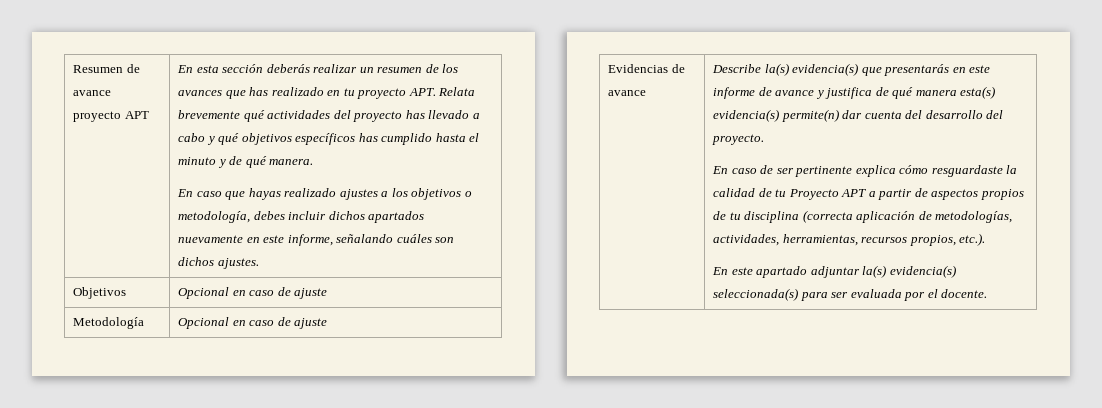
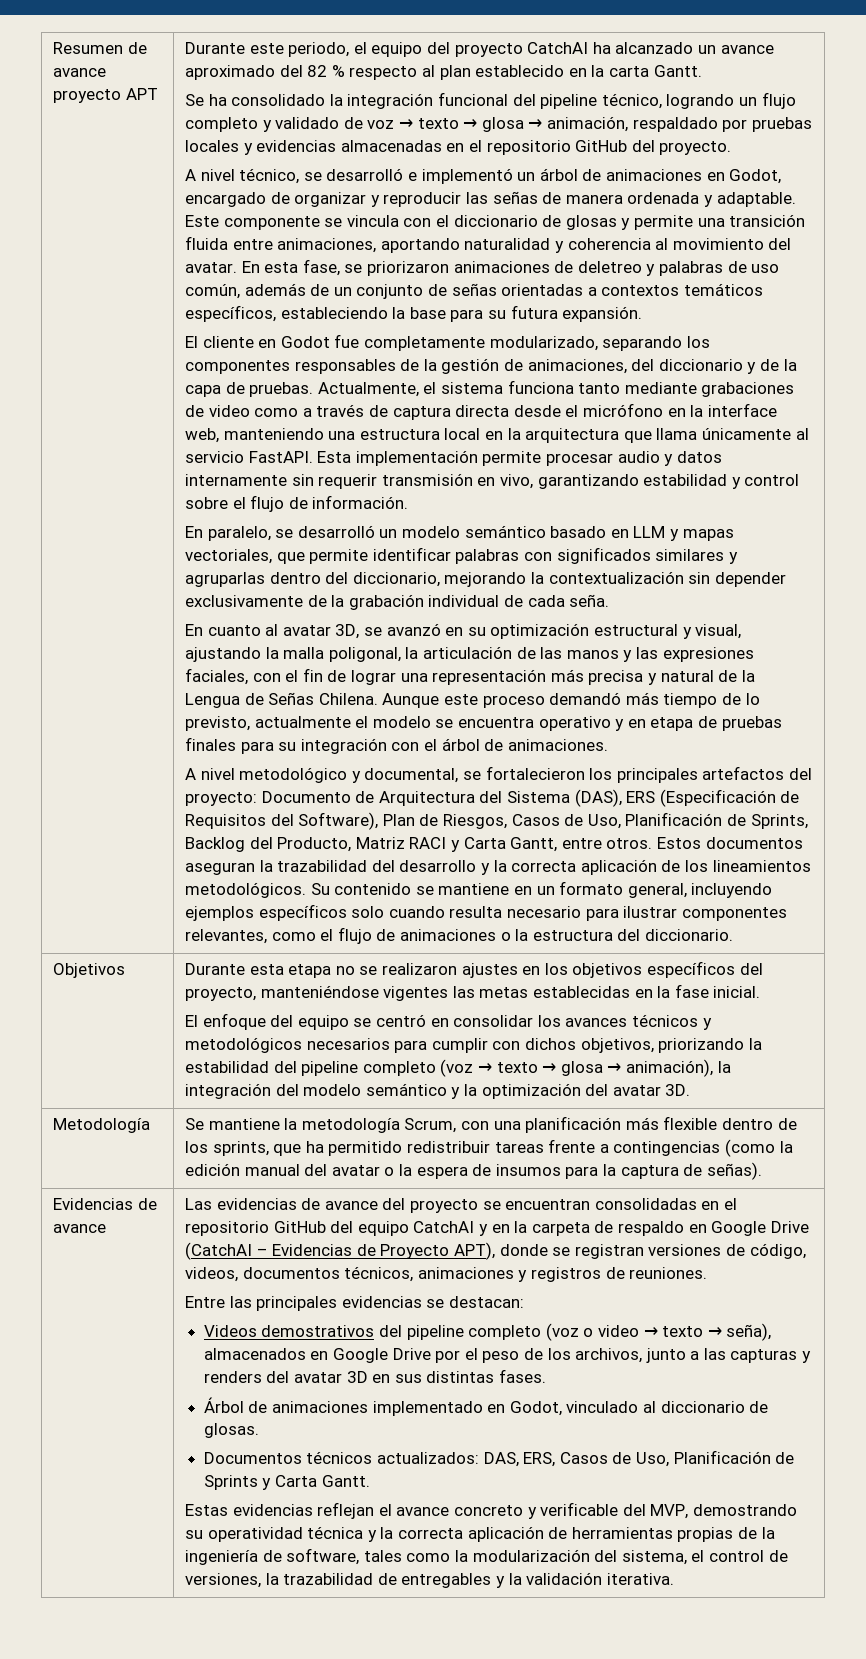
- En esta sección deberás realizar un resumen de los avances que has realizado en tu proyecto APT. Relata brevemente qué actividades del proyecto has llevado a cabo y qué objetivos específicos has cumplido hasta el minuto y de qué manera.
- En caso que hayas realizado ajustes a los objetivos o metodología, debes incluir dichos apartados nuevamente en este informe, señalando cuáles son dichos ajustes.
- Objetivos | Opcional en caso de ajuste
- Metodología | Opcional en caso de ajuste
- Evidencias de avance | Describe la(s) evidencia(s) que presentarás en este informe de avance y justifica de qué manera esta(s) evidencia(s) permite(n) dar cuenta del desarrollo del proyecto.
- En caso de ser pertinente explica cómo resguardaste la calidad de tu Proyecto APT a partir de aspectos propios de tu disciplina (correcta aplicación de metodologías, actividades, herramientas, recursos propios, etc.).
- En este apartado adjuntar la(s) evidencia(s) seleccionada(s) para ser evaluada por el docente.
+ Durante este periodo, el equipo del proyecto CatchAI ha alcanzado un avance aproximado del 82 % respecto al plan establecido en la carta Gantt.
+ Se ha consolidado la integración funcional del pipeline técnico, logrando un flujo completo y validado de voz → texto → glosa → animación, respaldado por pruebas locales y evidencias almacenadas en el repositorio GitHub del proyecto.
+ A nivel técnico, se desarrolló e implementó un árbol de animaciones en Godot, encargado de organizar y reproducir las señas de manera ordenada y adaptable. Este componente se vincula con el diccionario de glosas y permite una transición fluida entre animaciones, aportando naturalidad y coherencia al movimiento del avatar. En esta fase, se priorizaron animaciones de deletreo y palabras de uso común, además de un conjunto de señas orientadas a contextos temáticos específicos, estableciendo la base para su futura expansión.
+ El cliente en Godot fue completamente modularizado, separando los componentes responsables de la gestión de animaciones, del diccionario y de la capa de pruebas. Actualmente, el sistema funciona tanto mediante grabaciones de video como a través de captura directa desde el micrófono en la interface web, manteniendo una estructura local en la arquitectura que llama únicamente al servicio FastAPI. Esta implementación permite procesar audio y datos internamente sin requerir transmisión en vivo, garantizando estabilidad y control sobre el flujo de información.
+ En paralelo, se desarrolló un modelo semántico basado en LLM y mapas vectoriales, que permite identificar palabras con significados similares y agruparlas dentro del diccionario, mejorando la contextualización sin depender exclusivamente de la grabación individual de cada seña.
+ En cuanto al avatar 3D, se avanzó en su optimización estructural y visual, ajustando la malla poligonal, la articulación de las manos y las expresiones faciales, con el fin de lograr una representación más precisa y natural de la Lengua de Señas Chilena. Aunque este proceso demandó más tiempo de lo previsto, actualmente el modelo se encuentra operativo y en etapa de pruebas finales para su integración con el árbol de animaciones.
+ A nivel metodológico y documental, se fortalecieron los principales artefactos del proyecto: Documento de Arquitectura del Sistema (DAS), ERS (Especificación de Requisitos del Software), Plan de Riesgos, Casos de Uso, Planificación de Sprints, Backlog del Producto, Matriz RACI y Carta Gantt, entre otros. Estos documentos aseguran la trazabilidad del desarrollo y la correcta aplicación de los lineamientos metodológicos. Su contenido se mantiene en un formato general, incluyendo ejemplos específicos solo cuando resulta necesario para ilustrar componentes relevantes, como el flujo de animaciones o la estructura del diccionario.
+ Objetivos | Durante esta etapa no se realizaron ajustes en los objetivos específicos del proyecto, manteniéndose vigentes las metas establecidas en la fase inicial.
+ El enfoque del equipo se centró en consolidar los avances técnicos y metodológicos necesarios para cumplir con dichos objetivos, priorizando la estabilidad del pipeline completo (voz → texto → glosa → animación), la integración del modelo semántico y la optimización del avatar 3D.
+ Metodología | Se mantiene la metodología Scrum, con una planificación más flexible dentro de los sprints, que ha permitido redistribuir tareas frente a contingencias (como la edición manual del avatar o la espera de insumos para la captura de señas).
+ Evidencias de avance | Las evidencias de avance del proyecto se encuentran consolidadas en el repositorio GitHub del equipo CatchAI y en la carpeta de respaldo en Google Drive (CatchAI – Evidencias de Proyecto APT), donde se registran versiones de código, videos, documentos técnicos, animaciones y registros de reuniones.
+ Entre las principales evidencias se destacan:
+ Videos demostrativos del pipeline completo (voz o video → texto → seña), almacenados en Google Drive por el peso de los archivos, junto a las capturas y renders del avatar 3D en sus distintas fases.
+ Árbol de animaciones implementado en Godot, vinculado al diccionario de glosas.
+ Documentos técnicos actualizados: DAS, ERS, Casos de Uso, Planificación de Sprints y Carta Gantt.
+ Estas evidencias reflejan el avance concreto y verificable del MVP, demostrando su operatividad técnica y la correcta aplicación de herramientas propias de la ingeniería de software, tales como la modularización del sistema, el control de versiones, la trazabilidad de entregables y la validación iterativa.

